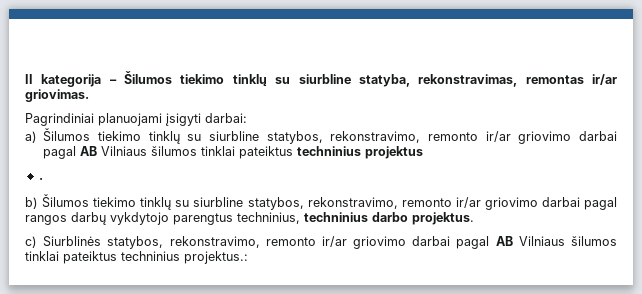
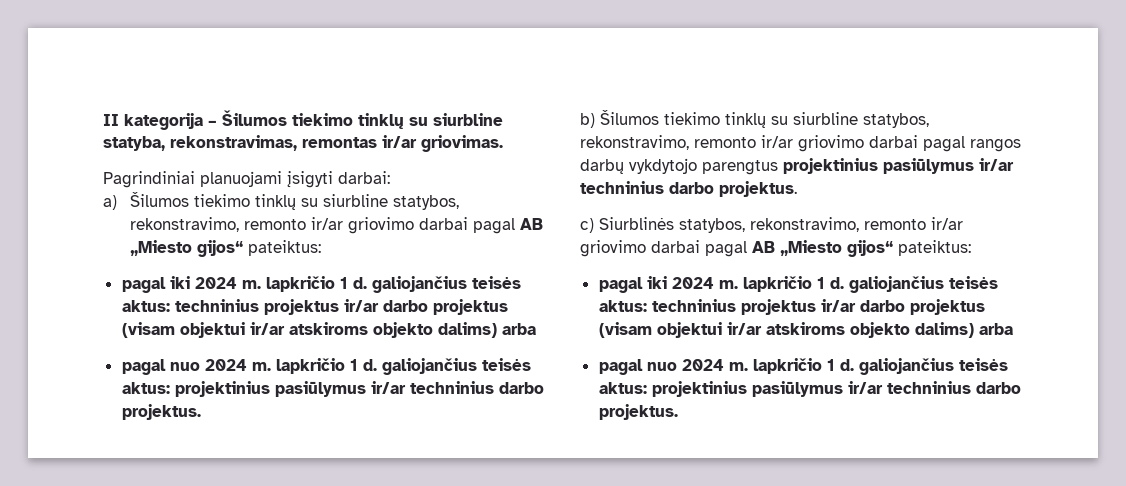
- a) Šilumos tiekimo tinklų su siurbline statybos, rekonstravimo, remonto ir/ar griovimo darbai pagal AB Vilniaus šilumos tinklai pateiktus techninius projektus
- .
+ a) Šilumos tiekimo tinklų su siurbline statybos, rekonstravimo, remonto ir/ar griovimo darbai pagal AB „Miesto gijos“ pateiktus:
+ pagal iki 2024 m. lapkričio 1 d. galiojančius teisės aktus: techninius projektus ir/ar darbo projektus (visam objektui ir/ar atskiroms objekto dalims) arba
+ pagal nuo 2024 m. lapkričio 1 d. galiojančius teisės aktus: projektinius pasiūlymus ir/ar techninius darbo projektus.
- b) Šilumos tiekimo tinklų su siurbline statybos, rekonstravimo, remonto ir/ar griovimo darbai pagal rangos darbų vykdytojo parengtus techninius, techninius darbo projektus.
+ b) Šilumos tiekimo tinklų su siurbline statybos, rekonstravimo, remonto ir/ar griovimo darbai pagal rangos darbų vykdytojo parengtus projektinius pasiūlymus ir/ar techninius darbo projektus.
- c) Siurblinės statybos, rekonstravimo, remonto ir/ar griovimo darbai pagal AB Vilniaus šilumos tinklai pateiktus techninius projektus.:
+ c) Siurblinės statybos, rekonstravimo, remonto ir/ar griovimo darbai pagal AB „Miesto gijos“ pateiktus:
+ pagal iki 2024 m. lapkričio 1 d. galiojančius teisės aktus: techninius projektus ir/ar darbo projektus (visam objektui ir/ar atskiroms objekto dalims) arba
+ pagal nuo 2024 m. lapkričio 1 d. galiojančius teisės aktus: projektinius pasiūlymus ir/ar techninius darbo projektus.

